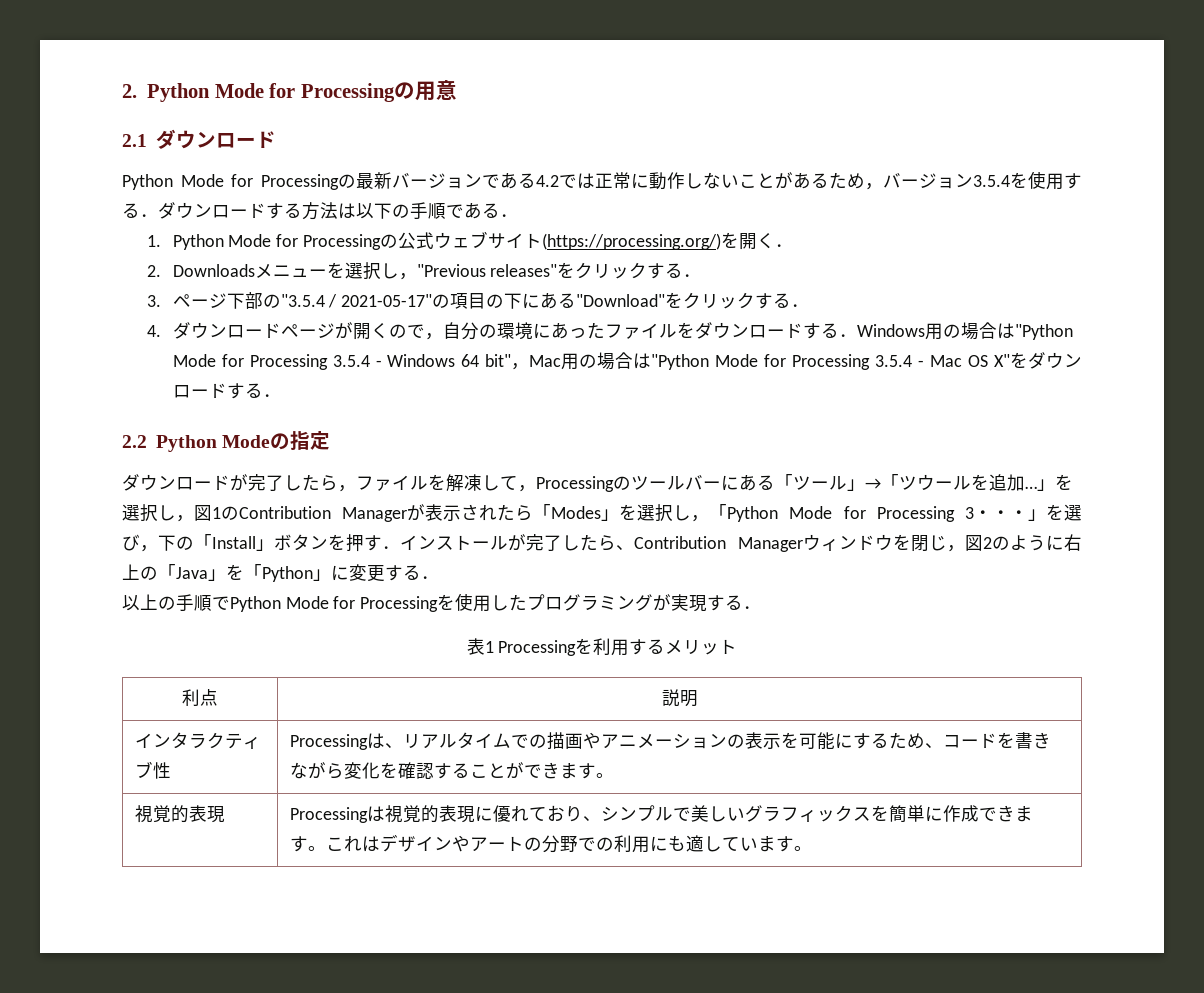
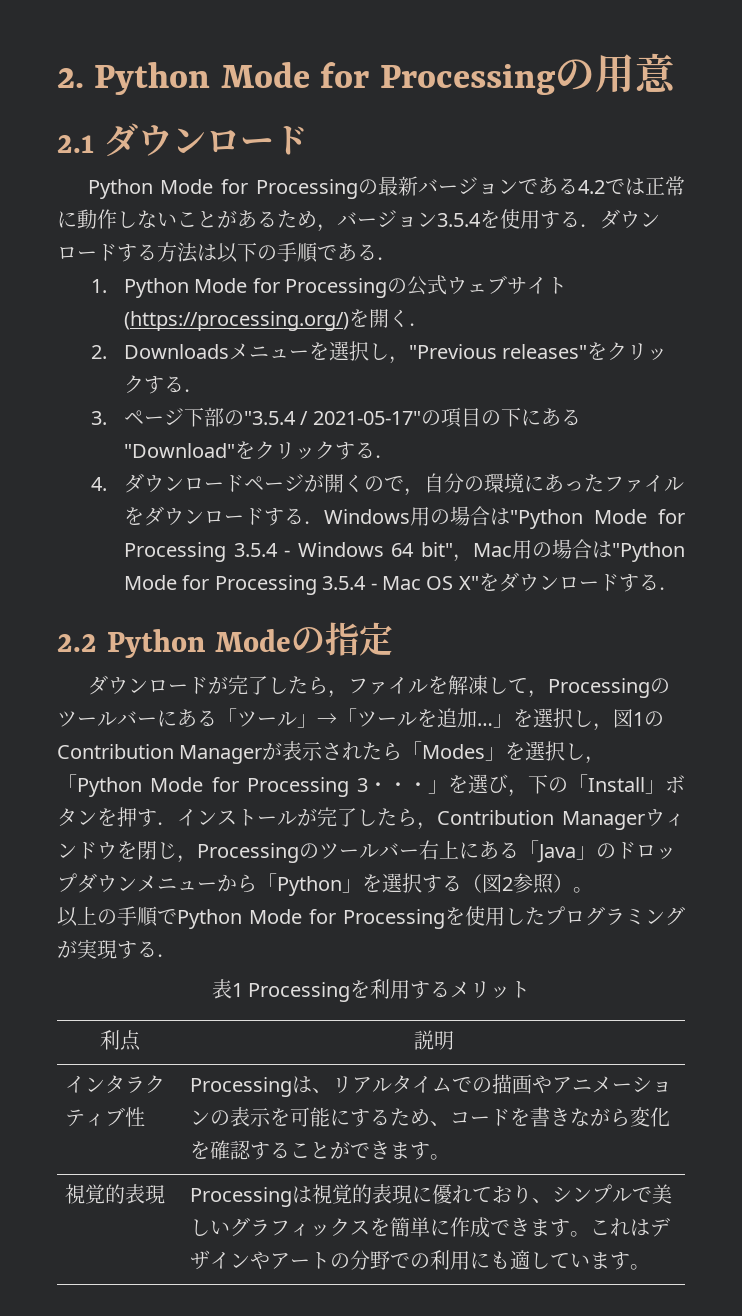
- ダウンロードが完了したら，ファイルを解凍して，Processingのツールバーにある「ツール」→「ツウールを追加…」を選択し，図1のContribution Managerが表示されたら「Modes」を選択し，「Python Mode for Processing 3・・・」を選び，下の「Install」ボタンを押す．インストールが完了したら、Contribution Managerウィンドウを閉じ，図2のように右上の「Java」を「Python」に変更する．
+ ダウンロードが完了したら，ファイルを解凍して，Processingのツールバーにある「ツール」→「ツールを追加…」を選択し，図1のContribution Managerが表示されたら「Modes」を選択し，「Python Mode for Processing 3・・・」を選び，下の「Install」ボタンを押す．インストールが完了したら，Contribution Managerウィンドウを閉じ，Processingのツールバー右上にある「Java」のドロップダウンメニューから「Python」を選択する（図2参照）。

